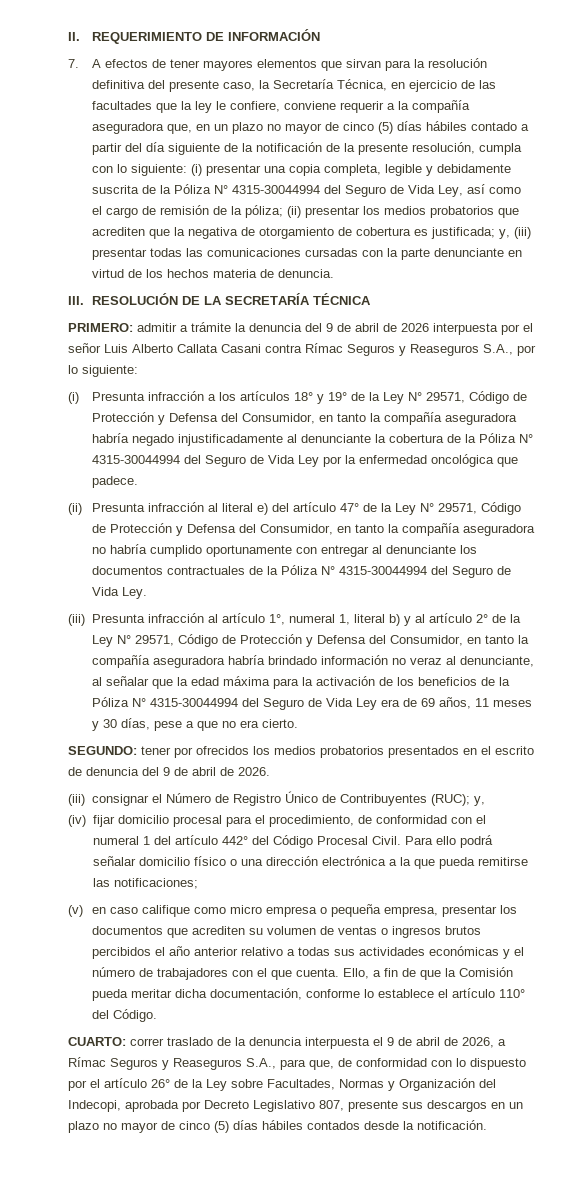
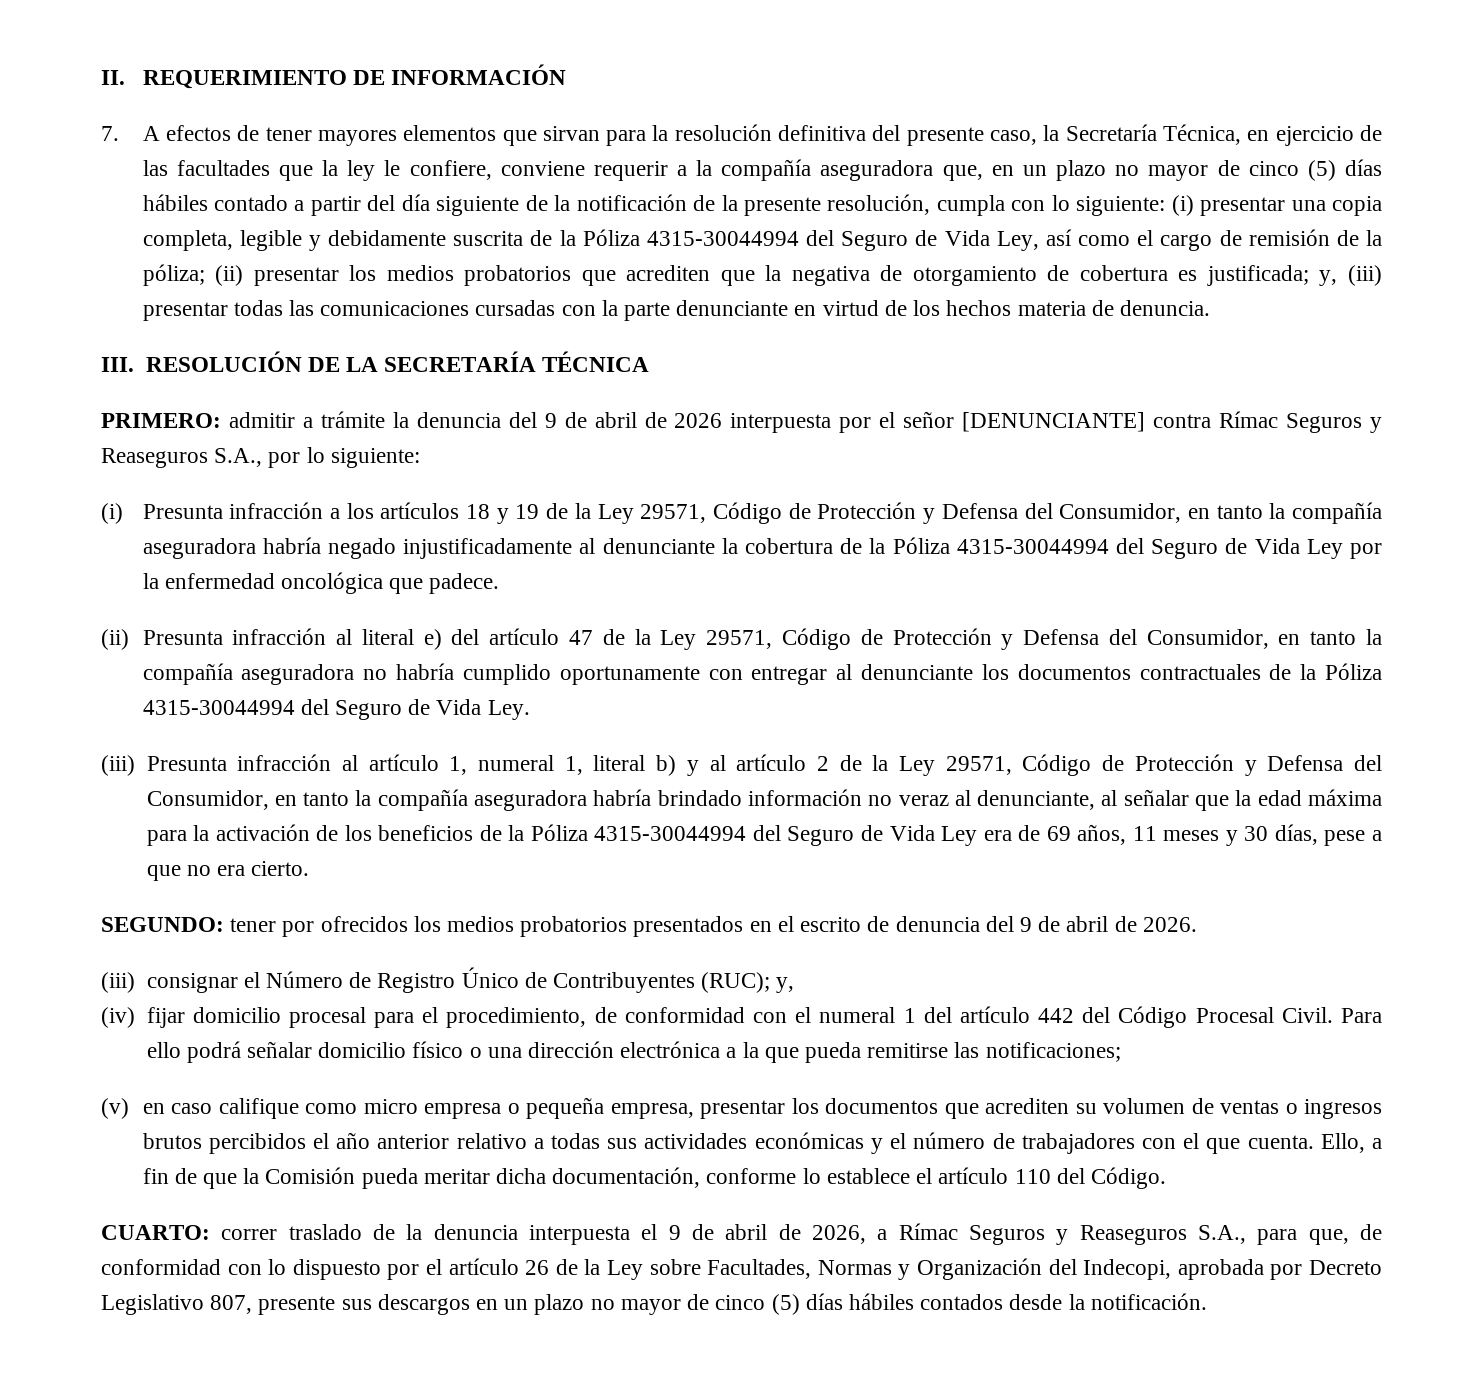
- (i) presentar una copia completa, legible y debidamente suscrita de la Póliza N° 4315-30044994 del Seguro de Vida Ley, así como el cargo de remisión de la póliza;
+ (i) presentar una copia completa, legible y debidamente suscrita de la Póliza 4315-30044994 del Seguro de Vida Ley, así como el cargo de remisión de la póliza;
- PRIMERO: admitir a trámite la denuncia del 9 de abril de 2026 interpuesta por el señor Luis Alberto Callata Casani contra Rímac Seguros y Reaseguros S.A., por lo siguiente:
+ PRIMERO: admitir a trámite la denuncia del 9 de abril de 2026 interpuesta por el señor [DENUNCIANTE] contra Rímac Seguros y Reaseguros S.A., por lo siguiente:
- (i) Presunta infracción a los artículos 18° y 19° de la Ley N° 29571, Código de Protección y Defensa del Consumidor, en tanto la compañía aseguradora habría negado injustificadamente al denunciante la cobertura de la Póliza N° 4315-30044994 del Seguro de Vida Ley por la enfermedad oncológica que padece.
+ (i) Presunta infracción a los artículos 18 y 19 de la Ley 29571, Código de Protección y Defensa del Consumidor, en tanto la compañía aseguradora habría negado injustificadamente al denunciante la cobertura de la Póliza 4315-30044994 del Seguro de Vida Ley por la enfermedad oncológica que padece.
- (ii) Presunta infracción al literal e) del artículo 47° de la Ley N° 29571, Código de Protección y Defensa del Consumidor, en tanto la compañía aseguradora no habría cumplido oportunamente con entregar al denunciante los documentos contractuales de la Póliza N° 4315-30044994 del Seguro de Vida Ley.
+ (ii) Presunta infracción al literal e) del artículo 47 de la Ley 29571, Código de Protección y Defensa del Consumidor, en tanto la compañía aseguradora no habría cumplido oportunamente con entregar al denunciante los documentos contractuales de la Póliza 4315-30044994 del Seguro de Vida Ley.
- (iii) Presunta infracción al artículo 1°, numeral 1, literal b) y al artículo 2° de la Ley N° 29571, Código de Protección y Defensa del Consumidor, en tanto la compañía aseguradora habría brindado información no veraz al denunciante, al señalar que la edad máxima para la activación de los beneficios de la Póliza N° 4315-30044994 del Seguro de Vida Ley era de 69 años, 11 meses y 30 días, pese a que no era cierto.
+ (iii) Presunta infracción al artículo 1, numeral 1, literal b) y al artículo 2 de la Ley 29571, Código de Protección y Defensa del Consumidor, en tanto la compañía aseguradora habría brindado información no veraz al denunciante, al señalar que la edad máxima para la activación de los beneficios de la Póliza 4315-30044994 del Seguro de Vida Ley era de 69 años, 11 meses y 30 días, pese a que no era cierto.
- (iv) fijar domicilio procesal para el procedimiento, de conformidad con el numeral 1 del artículo 442° del Código Procesal Civil.
+ (iv) fijar domicilio procesal para el procedimiento, de conformidad con el numeral 1 del artículo 442 del Código Procesal Civil.
- Ello, a fin de que la Comisión pueda meritar dicha documentación, conforme lo establece el artículo 110° del Código.
+ Ello, a fin de que la Comisión pueda meritar dicha documentación, conforme lo establece el artículo 110 del Código.
- correr traslado de la denuncia interpuesta el 9 de abril de 2026, a Rímac Seguros y Reaseguros S.A., para que, de conformidad con lo dispuesto por el artículo 26° de la Ley sobre Facultades, Normas y Organización del Indecopi, aprobada por Decreto Legislativo 807, presente sus descargos en un plazo no mayor de cinco (5) días hábiles contados desde la notificación.
+ correr traslado de la denuncia interpuesta el 9 de abril de 2026, a Rímac Seguros y Reaseguros S.A., para que, de conformidad con lo dispuesto por el artículo 26 de la Ley sobre Facultades, Normas y Organización del Indecopi, aprobada por Decreto Legislativo 807, presente sus descargos en un plazo no mayor de cinco (5) días hábiles contados desde la notificación.

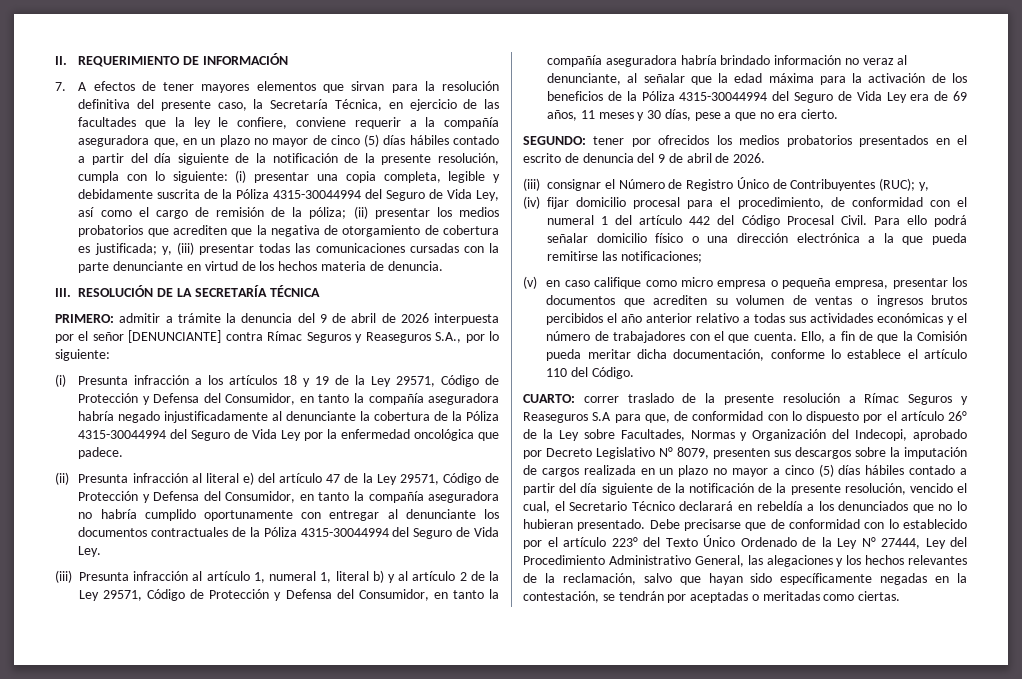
- CUARTO: correr traslado de la denuncia interpuesta el 9 de abril de 2026, a Rímac Seguros y Reaseguros S.A., para que, de conformidad con lo dispuesto por el artículo 26 de la Ley sobre Facultades, Normas y Organización del Indecopi, aprobada por Decreto Legislativo 807, presente sus descargos en un plazo no mayor de cinco (5) días hábiles contados desde la notificación.
+ CUARTO: correr traslado de la presente resolución a Rímac Seguros y Reaseguros S.A para que, de conformidad con lo dispuesto por el artículo 26° de la Ley sobre Facultades, Normas y Organización del Indecopi, aprobado por Decreto Legislativo N° 8079, presenten sus descargos sobre la imputación de cargos realizada en un plazo no mayor a cinco (5) días hábiles contado a partir del día siguiente de la notificación de la presente resolución, vencido el cual, el Secretario Técnico declarará en rebeldía a los denunciados que no lo hubieran presentado. Debe precisarse que de conformidad con lo establecido por el artículo 223° del Texto Único Ordenado de la Ley N° 27444, Ley del Procedimiento Administrativo General, las alegaciones y los hechos relevantes de la reclamación, salvo que hayan sido específicamente negadas en la contestación, se tendrán por aceptadas o meritadas como ciertas.

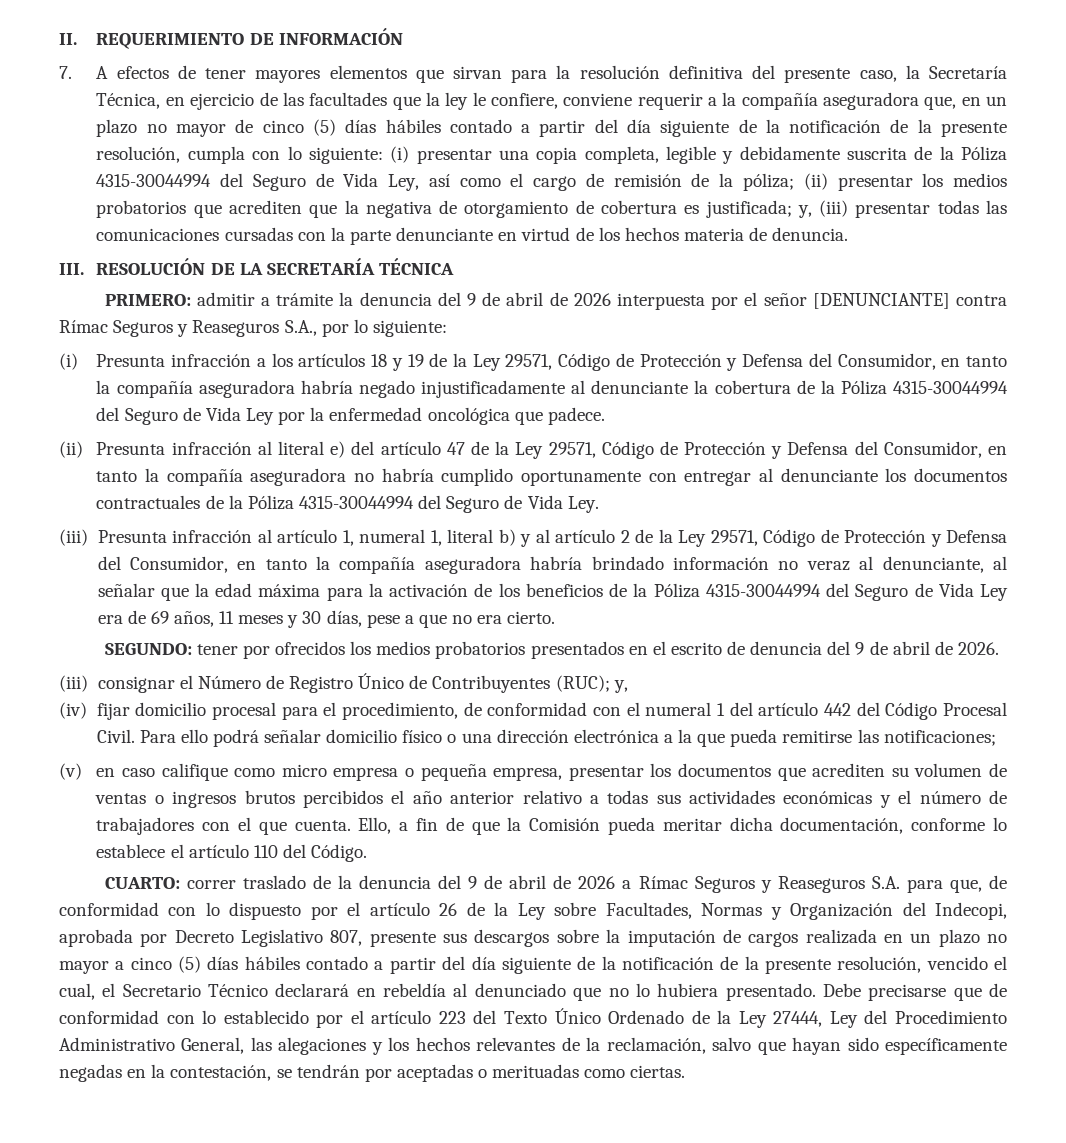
- correr traslado de la presente resolución a Rímac Seguros y Reaseguros S.A para que, de conformidad con lo dispuesto por el artículo 26° de la Ley sobre Facultades, Normas y Organización del Indecopi, aprobado por Decreto Legislativo N° 8079, presenten sus descargos sobre la imputación de cargos realizada en un plazo no mayor a cinco (5) días hábiles contado a partir del día siguiente de la notificación de la presente resolución, vencido el cual, el Secretario Técnico declarará en rebeldía a los denunciados que no lo hubieran presentado.
+ correr traslado de la denuncia del 9 de abril de 2026 a Rímac Seguros y Reaseguros S.A. para que, de conformidad con lo dispuesto por el artículo 26 de la Ley sobre Facultades, Normas y Organización del Indecopi, aprobada por Decreto Legislativo 807, presente sus descargos sobre la imputación de cargos realizada en un plazo no mayor a cinco (5) días hábiles contado a partir del día siguiente de la notificación de la presente resolución, vencido el cual, el Secretario Técnico declarará en rebeldía al denunciado que no lo hubiera presentado.
- Debe precisarse que de conformidad con lo establecido por el artículo 223° del Texto Único Ordenado de la Ley N° 27444, Ley del Procedimiento Administrativo General, las alegaciones y los hechos relevantes de la reclamación, salvo que hayan sido específicamente negadas en la contestación, se tendrán por aceptadas o meritadas como ciertas.
+ Debe precisarse que de conformidad con lo establecido por el artículo 223 del Texto Único Ordenado de la Ley 27444, Ley del Procedimiento Administrativo General, las alegaciones y los hechos relevantes de la reclamación, salvo que hayan sido específicamente negadas en la contestación, se tendrán por aceptadas o merituadas como ciertas.

